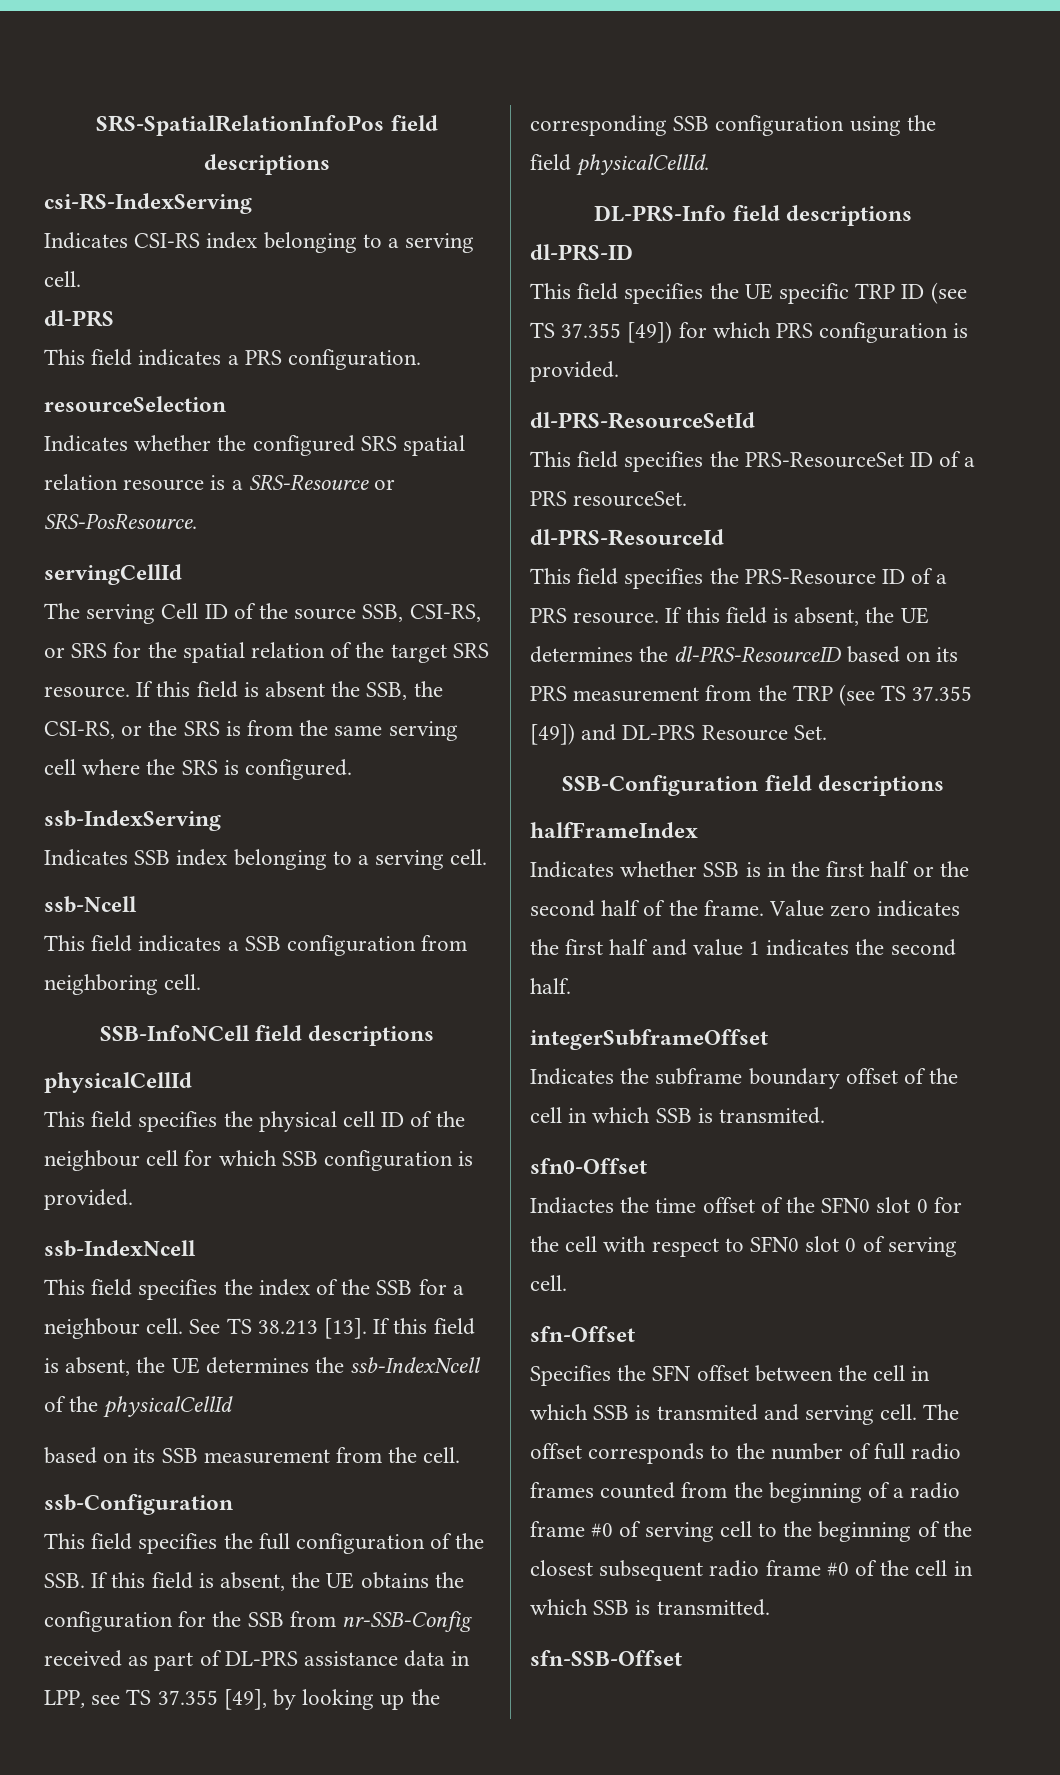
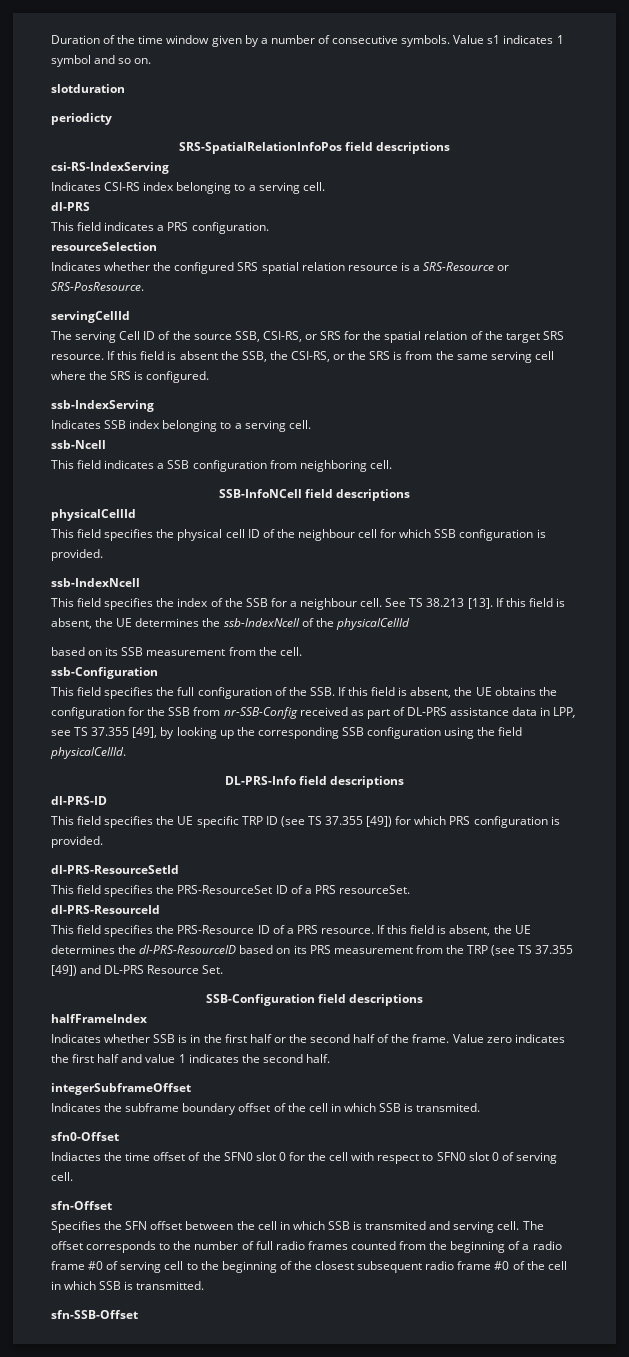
+ Duration of the time window given by a number of consecutive symbols. Value s1 indicates 1 symbol and so on.
+ slotduration
+ periodicty

